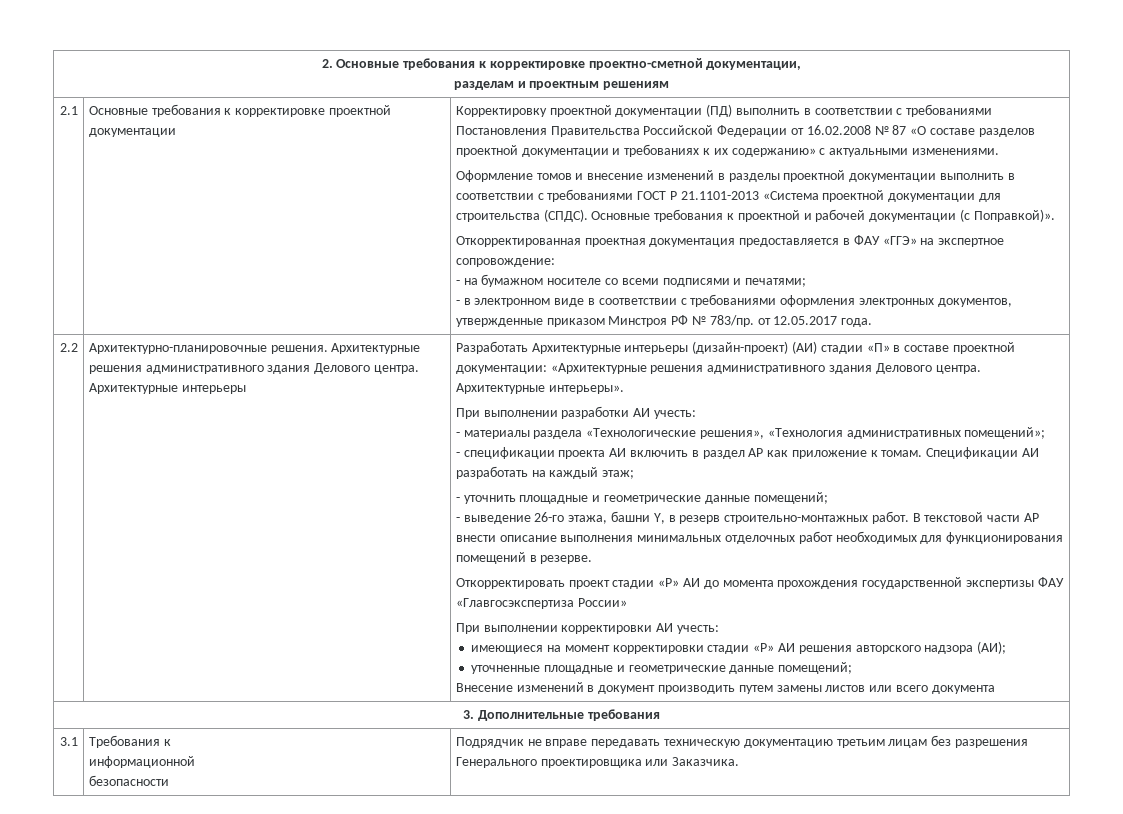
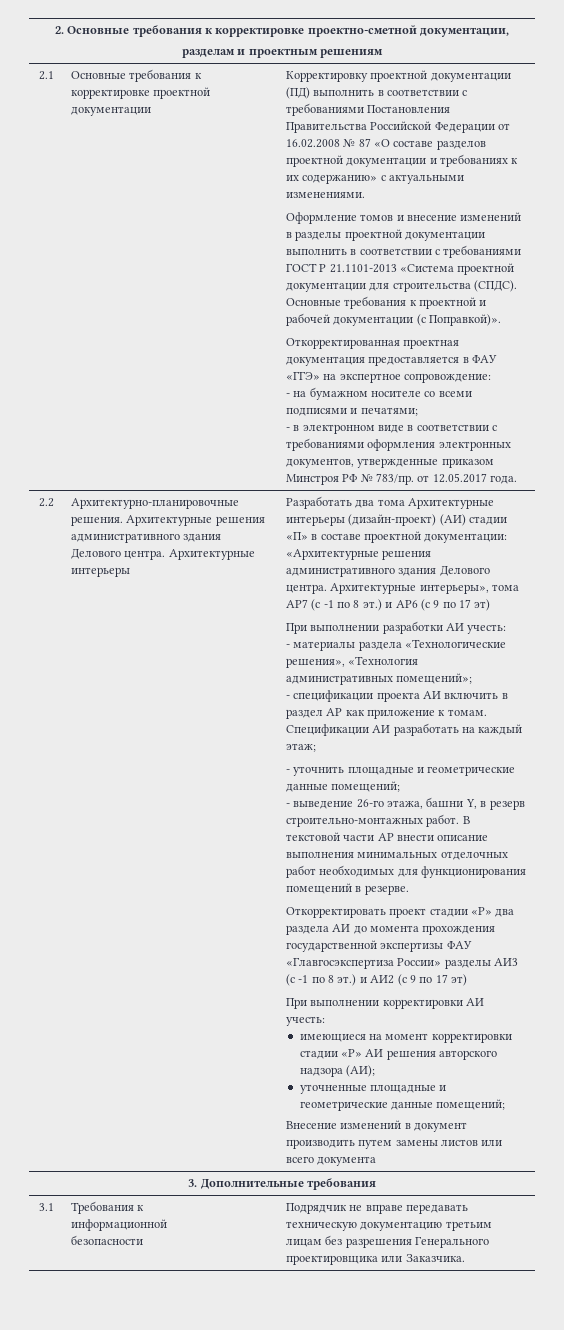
- Разработать Архитектурные интерьеры (дизайн-проект) (АИ) стадии «П» в составе проектной документации: «Архитектурные решения административного здания Делового центра.
+ Разработать два тома Архитектурные интерьеры (дизайн-проект) (АИ) стадии «П» в составе проектной документации: «Архитектурные решения административного здания Делового центра.
- Архитектурные интерьеры».
+ Архитектурные интерьеры», тома АР7 (с -1 по 8 эт.) и АР6 (с 9 по 17 эт)
- Откорректировать проект стадии «Р» АИ до момента прохождения государственной экспертизы ФАУ «Главгосэкспертиза России»
+ Откорректировать проект стадии «Р» два раздела АИ до момента прохождения государственной экспертизы ФАУ «Главгосэкспертиза России» разделы АИ3 (с -1 по 8 эт.) и АИ2 (с 9 по 17 эт)

